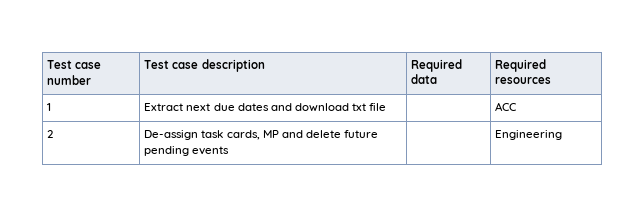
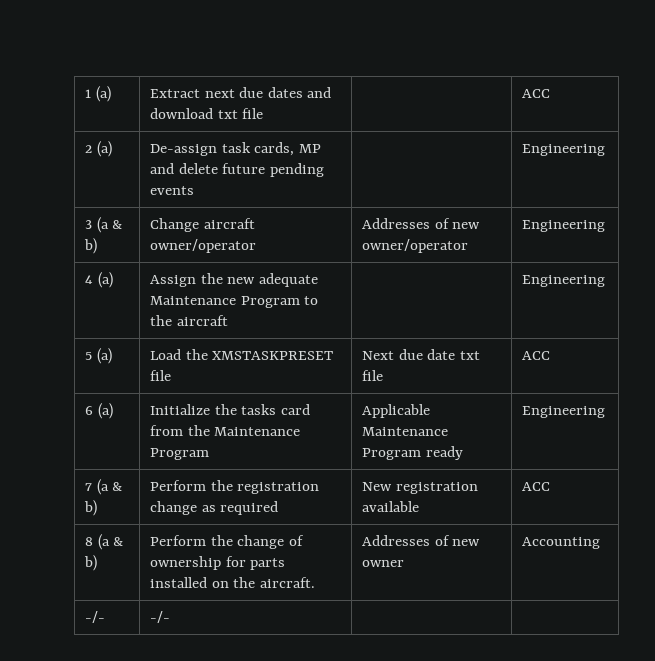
- Test case number | Test case description | Required data | Required resources
- 1 | Extract next due dates and download txt file | | ACC
+ 1 (a) | Extract next due dates and download txt file | | ACC
- 2 | De-assign task cards, MP and delete future pending events | | Engineering
+ 2 (a) | De-assign task cards, MP and delete future pending events | | Engineering
+ 3 (a & b) | Change aircraft owner/operator | Addresses of new owner/operator | Engineering
+ 4 (a) | Assign the new adequate Maintenance Program to the aircraft | | Engineering
+ 5 (a) | Load the XMSTASKPRESET file | Next due date txt file | ACC
+ 6 (a) | Initialize the tasks card from the Maintenance Program | Applicable Maintenance Program ready | Engineering
+ 7 (a & b) | Perform the registration change as required | New registration available | ACC
+ 8 (a & b) | Perform the change of ownership for parts installed on the aircraft. | Addresses of new owner | Accounting
+ -/- | -/- | |

